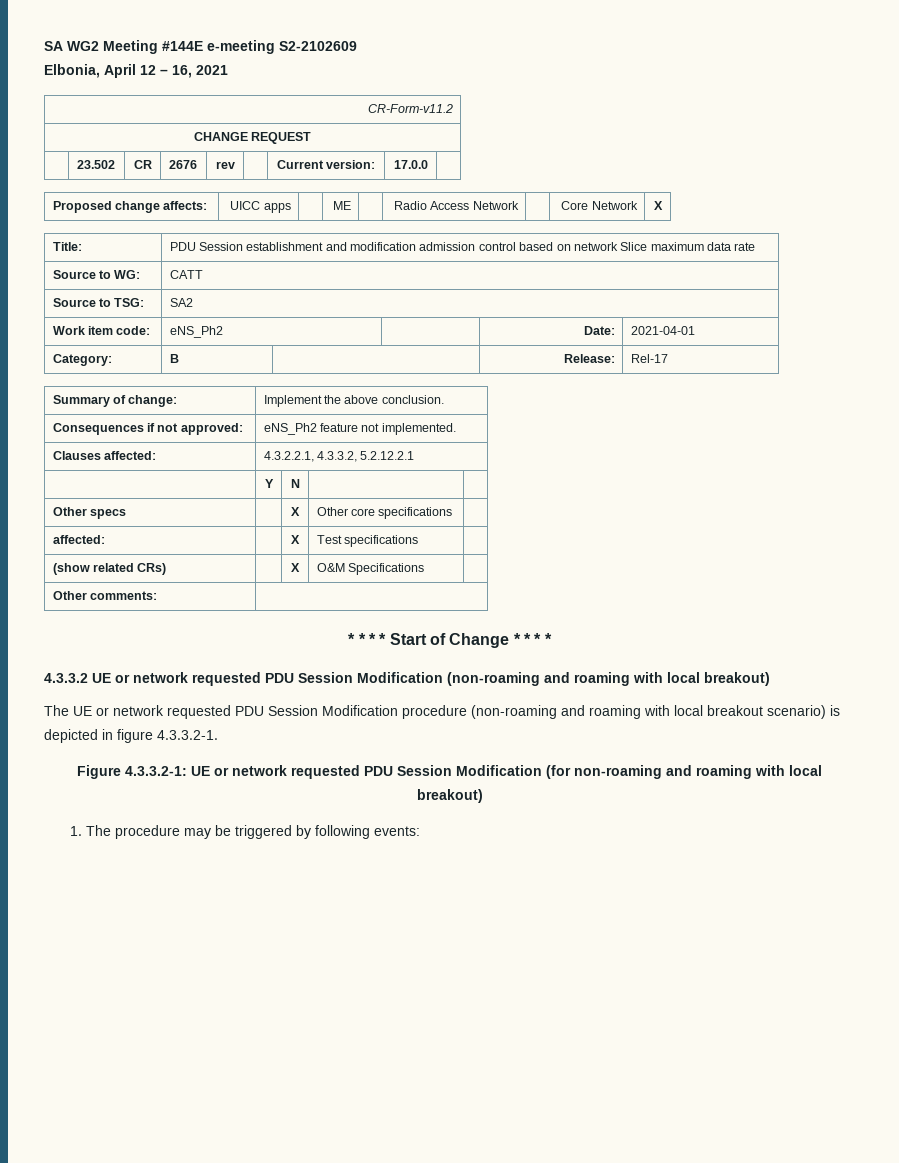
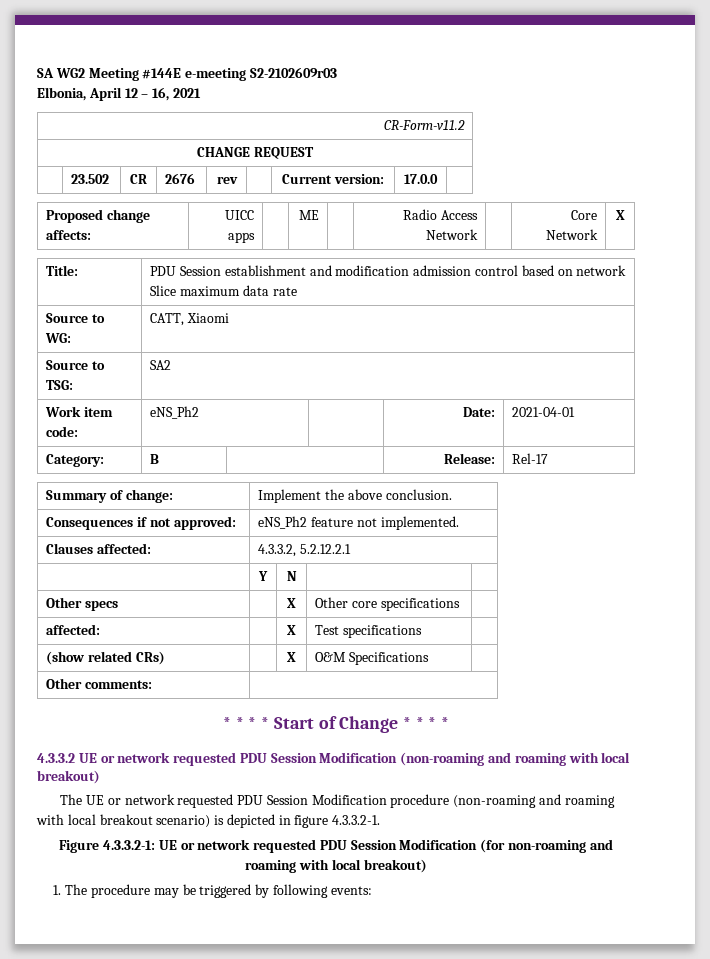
- SA WG2 Meeting #144E e-meeting S2-2102609
+ SA WG2 Meeting #144E e-meeting S2-2102609r03
- Source to WG: | CATT
+ Source to WG: | CATT, Xiaomi
- Clauses affected: | 4.3.2.2.1, 4.3.3.2, 5.2.12.2.1
+ Clauses affected: | 4.3.3.2, 5.2.12.2.1

